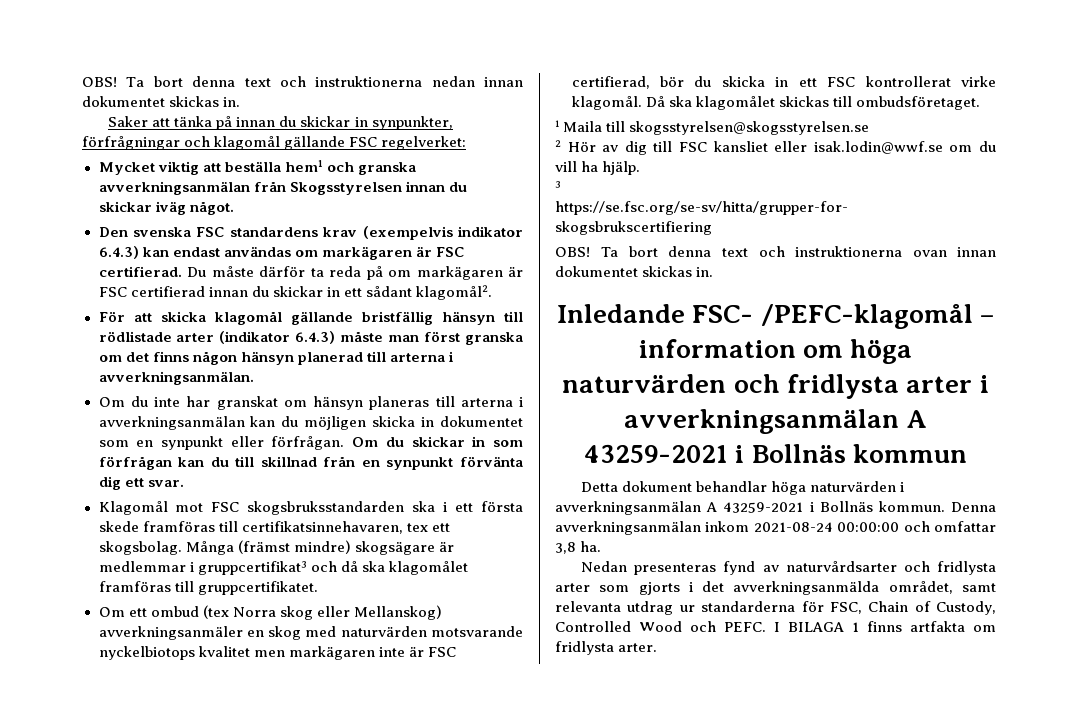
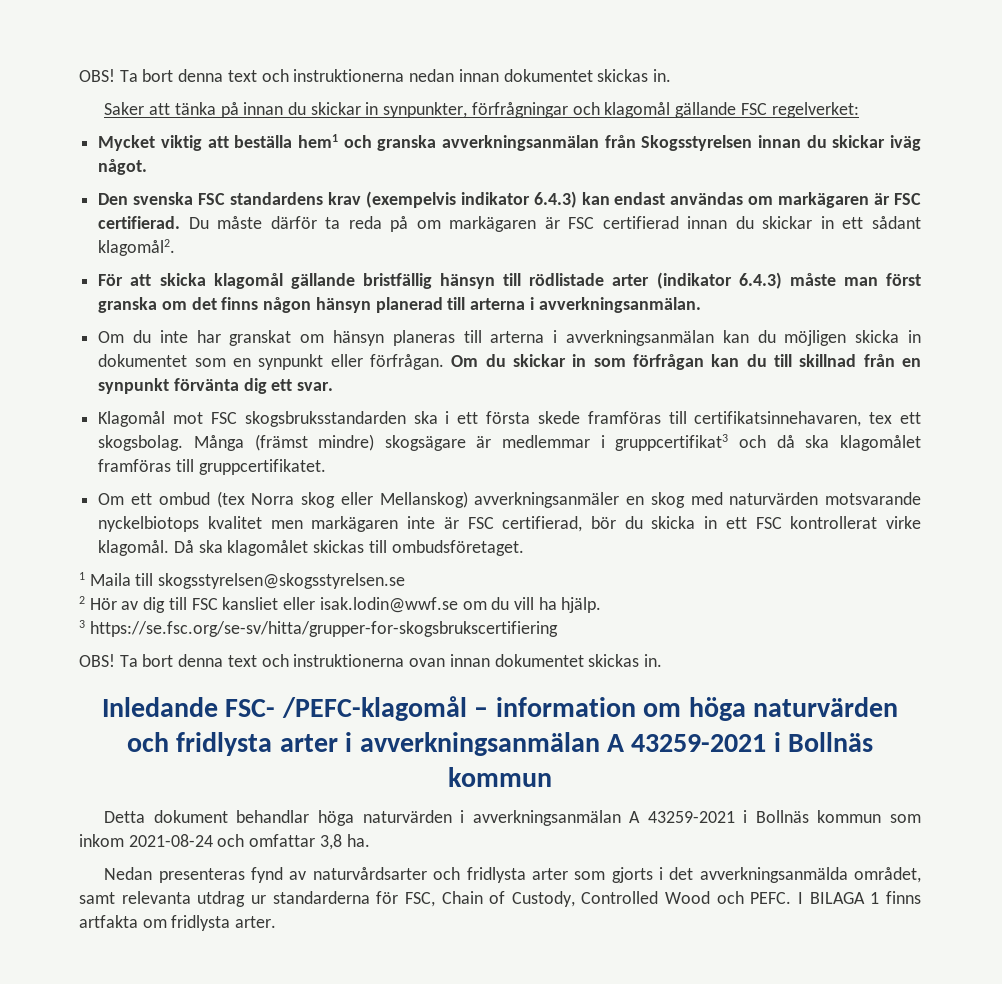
- Detta dokument behandlar höga naturvärden i avverkningsanmälan A 43259-2021 i Bollnäs kommun. Denna avverkningsanmälan inkom 2021-08-24 00:00:00 och omfattar 3,8 ha.
+ Detta dokument behandlar höga naturvärden i avverkningsanmälan A 43259-2021 i Bollnäs kommun som inkom 2021-08-24 och omfattar 3,8 ha.

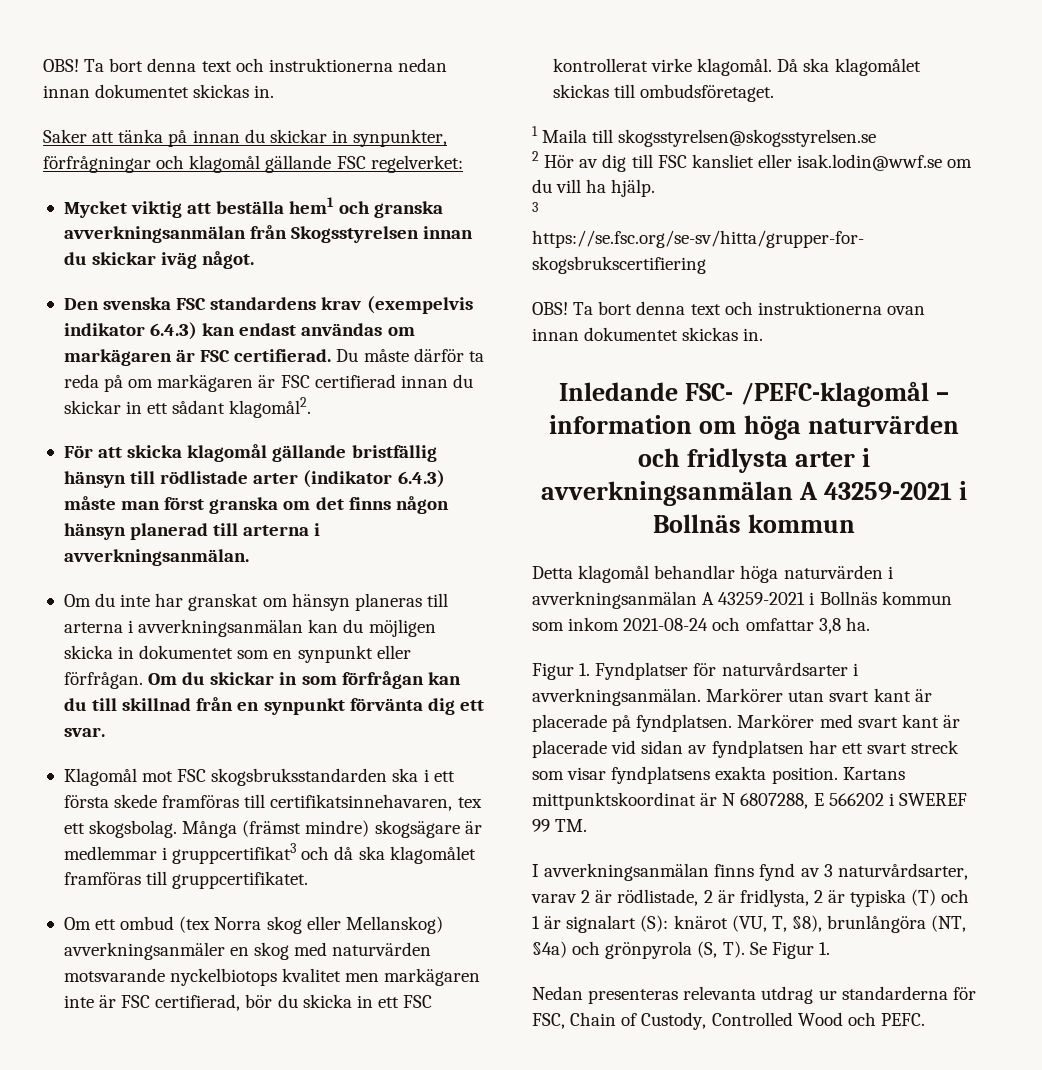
- Detta dokument behandlar höga naturvärden i avverkningsanmälan A 43259-2021 i Bollnäs kommun som inkom 2021-08-24 och omfattar 3,8 ha.
+ Detta klagomål behandlar höga naturvärden i avverkningsanmälan A 43259-2021 i Bollnäs kommun som inkom 2021-08-24 och omfattar 3,8 ha.
- Nedan presenteras fynd av naturvårdsarter och fridlysta arter som gjorts i det avverkningsanmälda området, samt relevanta utdrag ur standarderna för FSC, Chain of Custody, Controlled Wood och PEFC. I BILAGA 1 finns artfakta om fridlysta arter.
+ Figur 1. Fyndplatser för naturvårdsarter i avverkningsanmälan. Markörer utan svart kant är placerade på fyndplatsen. Markörer med svart kant är placerade vid sidan av fyndplatsen har ett svart streck som visar fyndplatsens exakta position. Kartans mittpunktskoordinat är N 6807288, E 566202 i SWEREF 99 TM.
+ I avverkningsanmälan finns fynd av 3 naturvårdsarter, varav 2 är rödlistade, 2 är fridlysta, 2 är typiska (T) och 1 är signalart (S): knärot (VU, T, §8), brunlångöra (NT, §4a) och grönpyrola (S, T). Se Figur 1.
+ Nedan presenteras relevanta utdrag ur standarderna för FSC, Chain of Custody, Controlled Wood och PEFC.

